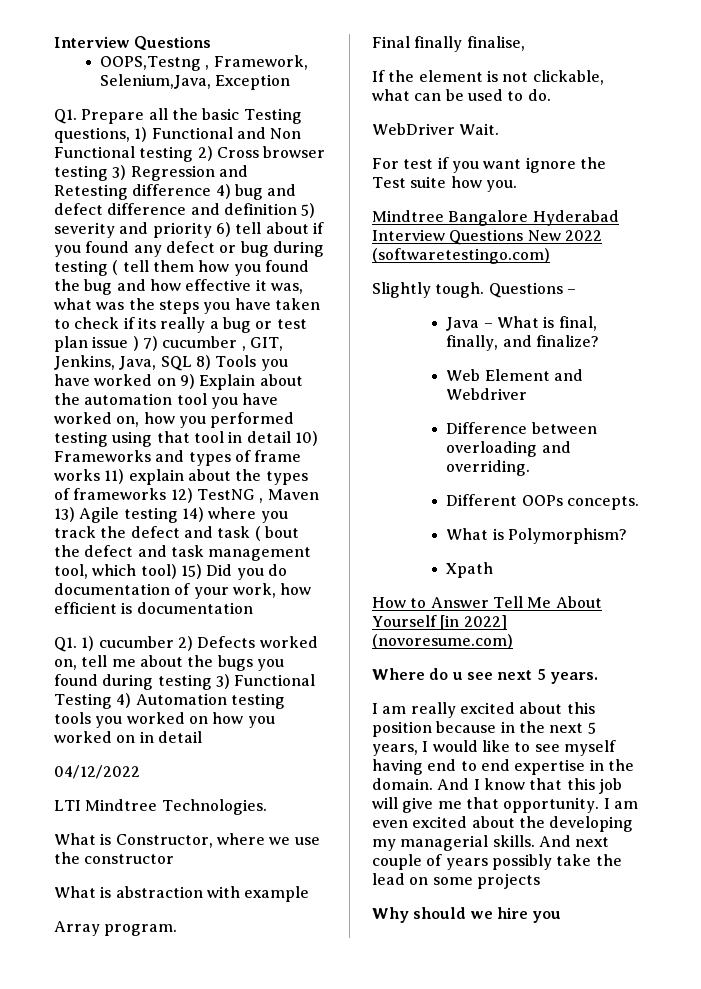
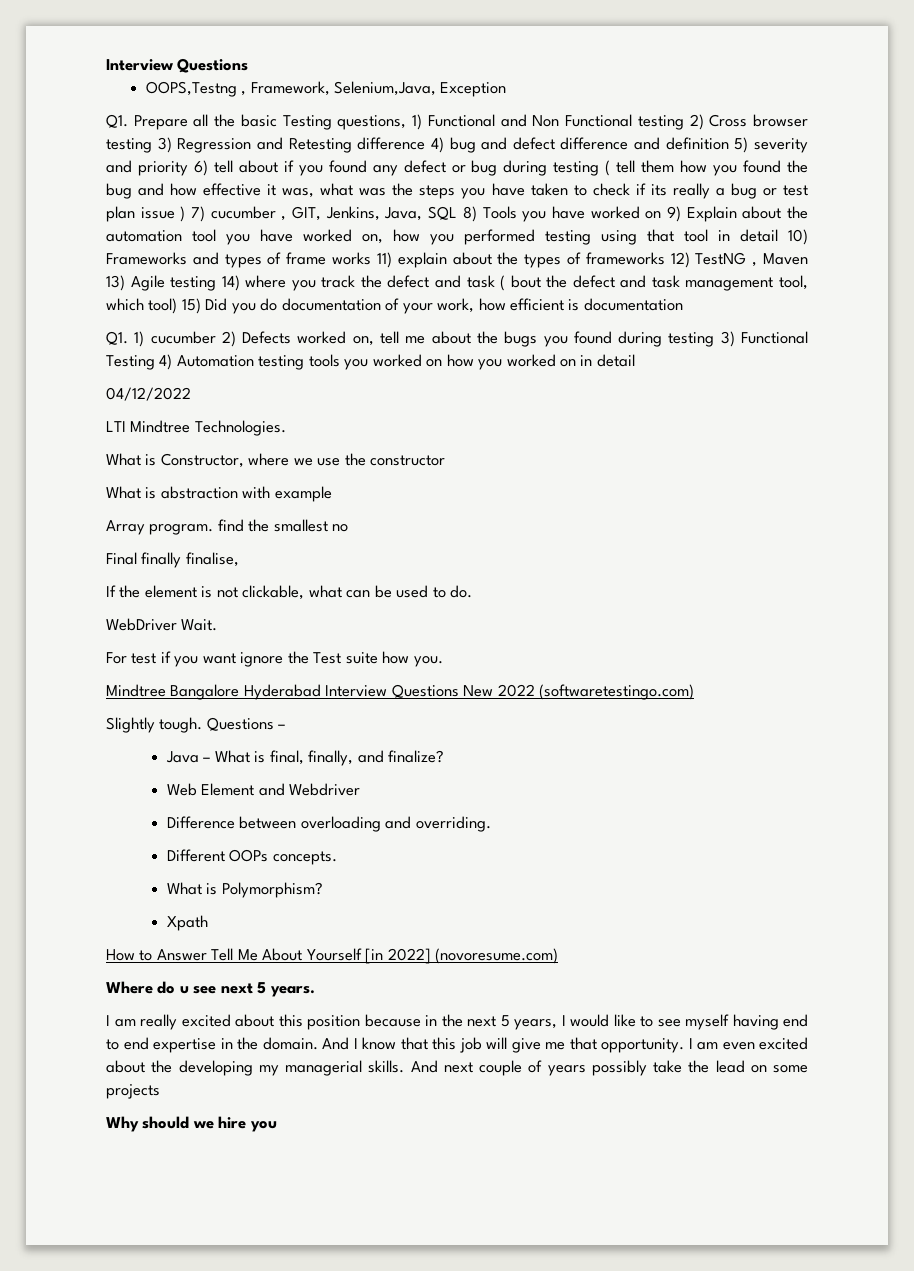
- Array program.
+ Array program. find the smallest no

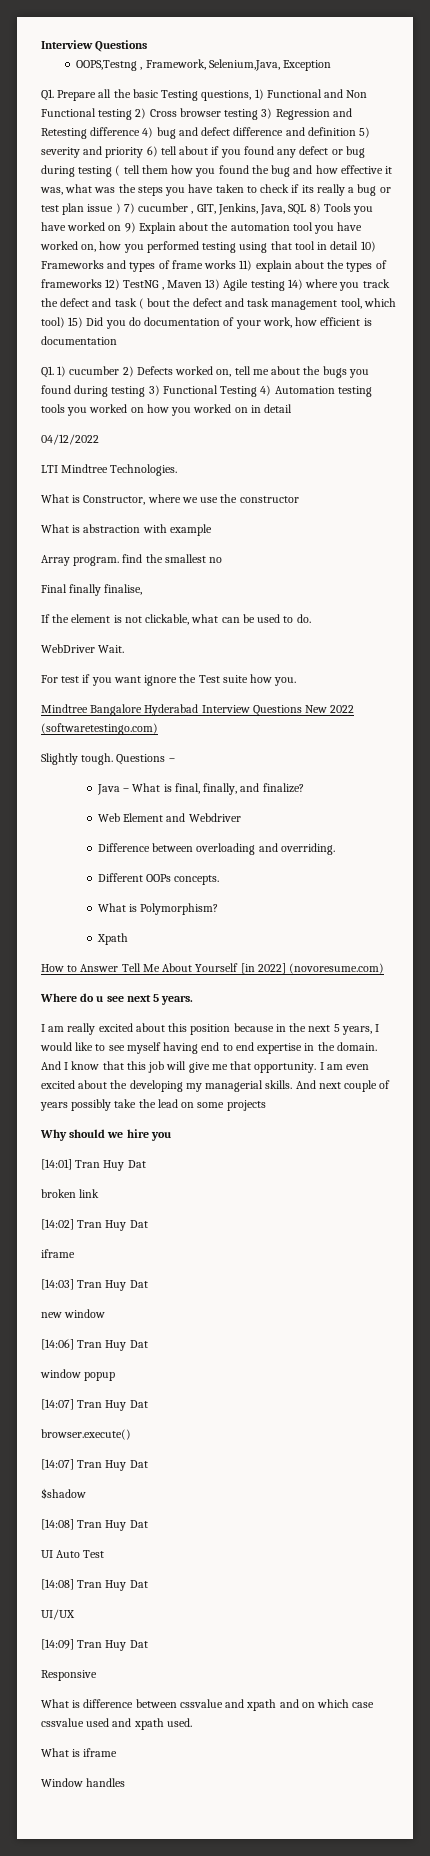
+ [14:01] Tran Huy Dat
+ broken link
+ [14:02] Tran Huy Dat
+ iframe
+ [14:03] Tran Huy Dat
+ new window
+ [14:06] Tran Huy Dat
+ window popup
+ [14:07] Tran Huy Dat
+ browser.execute()
+ [14:07] Tran Huy Dat
+ $shadow
+ [14:08] Tran Huy Dat
+ UI Auto Test
+ [14:08] Tran Huy Dat
+ UI/UX
+ [14:09] Tran Huy Dat
+ Responsive
+ What is difference between cssvalue and xpath and on which case cssvalue used and xpath used.
+ What is iframe
+ Window handles

